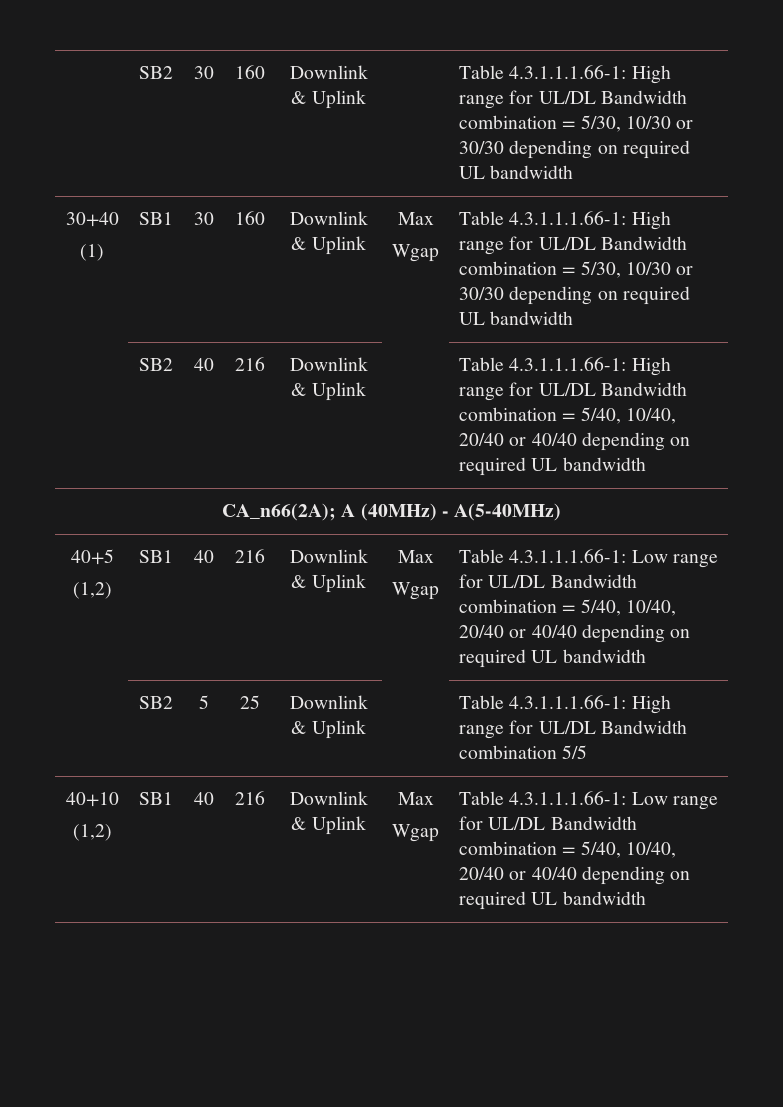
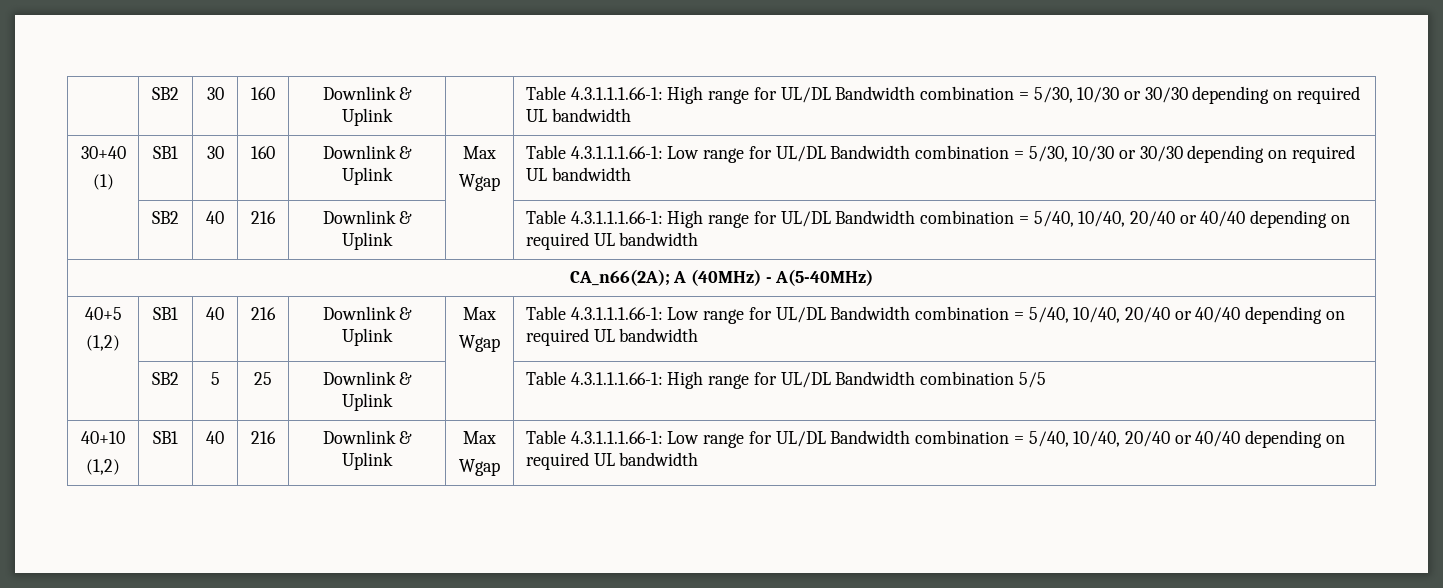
  30+40
  (1) | SB1 | 30 | 160 | Downlink & Uplink | Max
- Wgap | Table 4.3.1.1.1.66-1: High range for UL/DL Bandwidth combination = 5/30, 10/30 or 30/30 depending on required UL bandwidth
+ Wgap | Table 4.3.1.1.1.66-1: Low range for UL/DL Bandwidth combination = 5/30, 10/30 or 30/30 depending on required UL bandwidth

